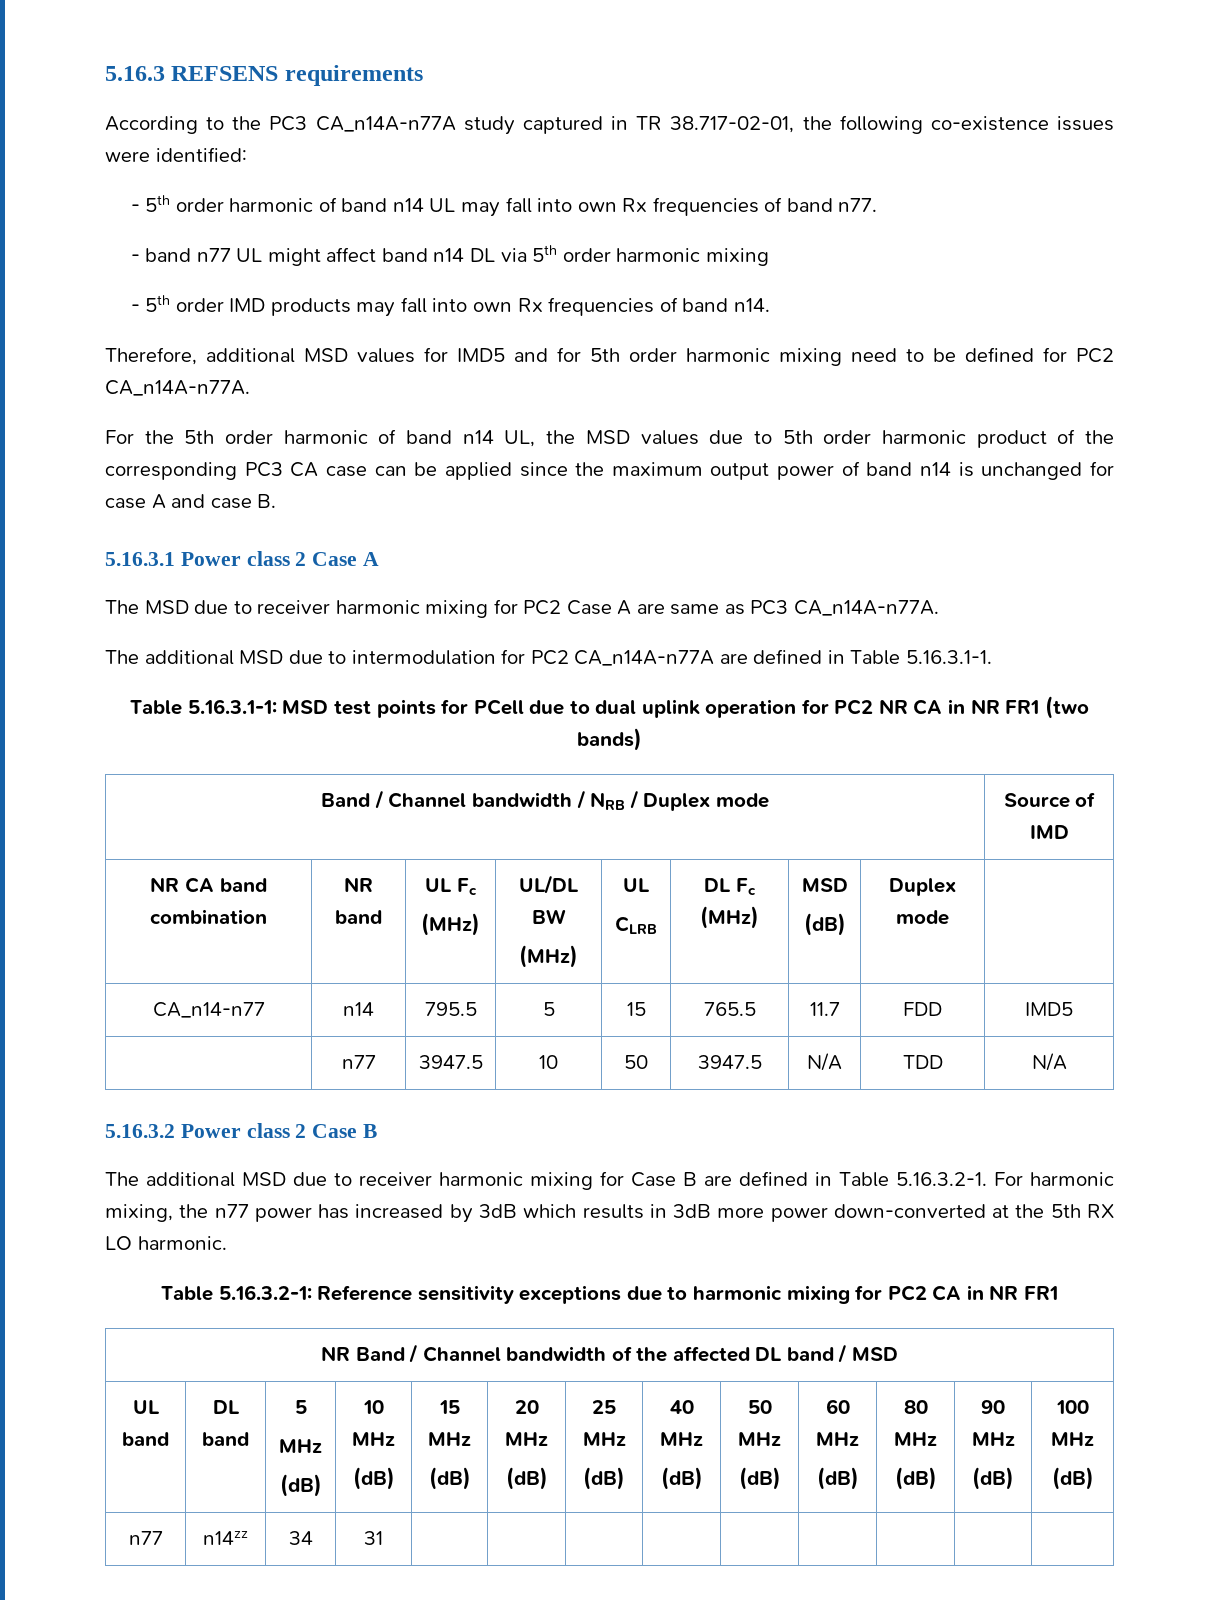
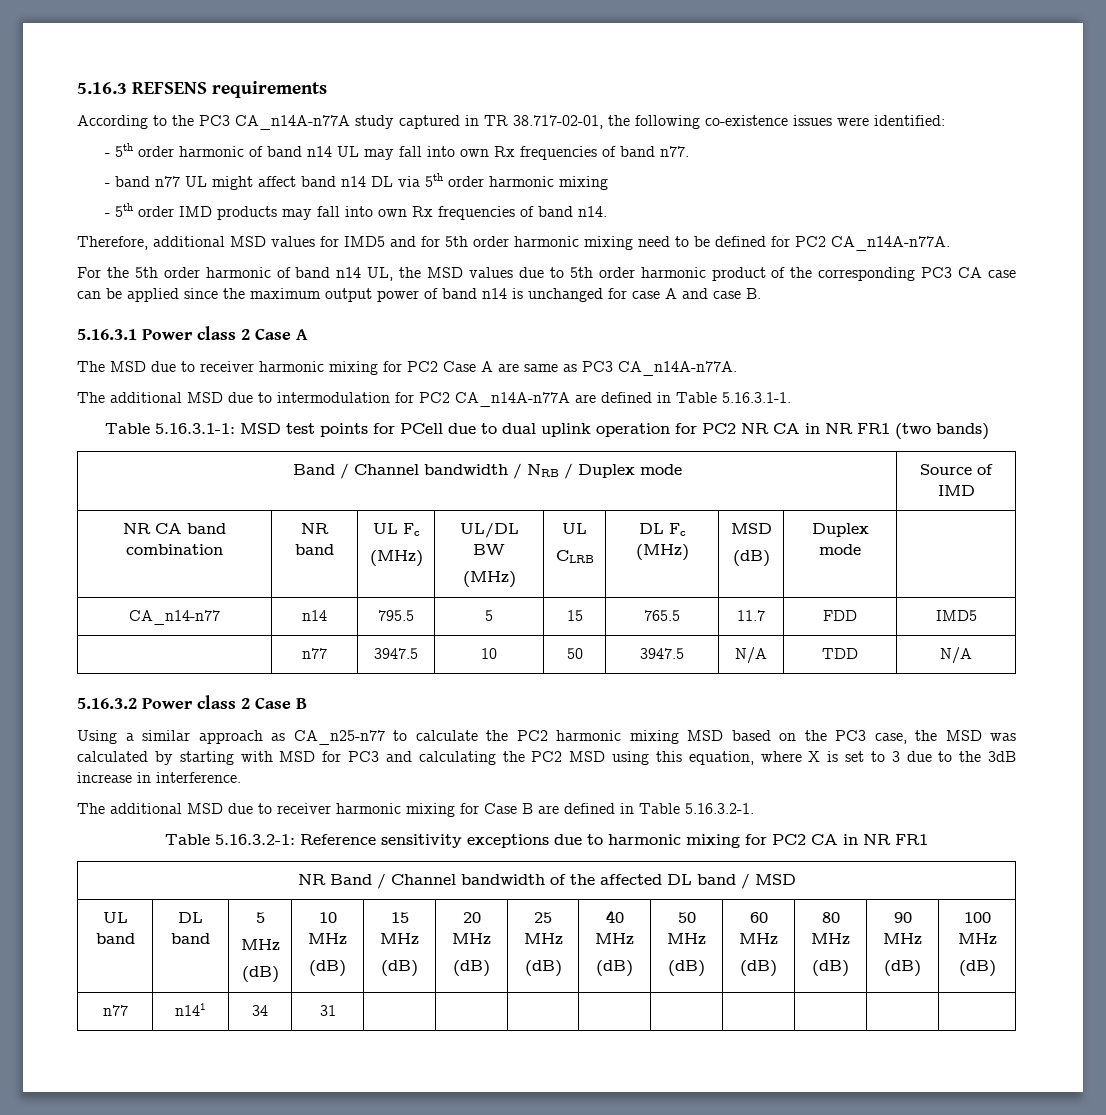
+ Using a similar approach as CA_n25-n77 to calculate the PC2 harmonic mixing MSD based on the PC3 case, the MSD was calculated by starting with MSD for PC3 and calculating the PC2 MSD using this equation, where X is set to 3 due to the 3dB increase in interference.
- The additional MSD due to receiver harmonic mixing for Case B are defined in Table 5.16.3.2-1. For harmonic mixing, the n77 power has increased by 3dB which results in 3dB more power down-converted at the 5th RX LO harmonic.
+ The additional MSD due to receiver harmonic mixing for Case B are defined in Table 5.16.3.2-1.
- n77 | n14zz | 34 | 31 | | | | | | | | |
+ n77 | n141 | 34 | 31 | | | | | | | | |

